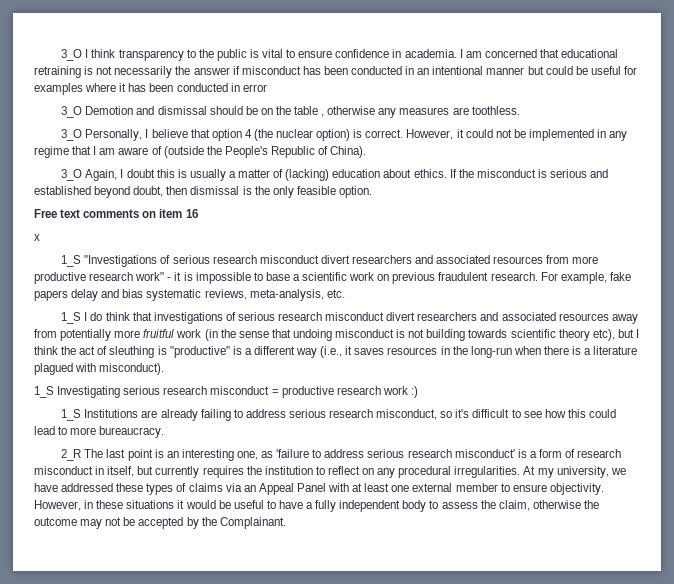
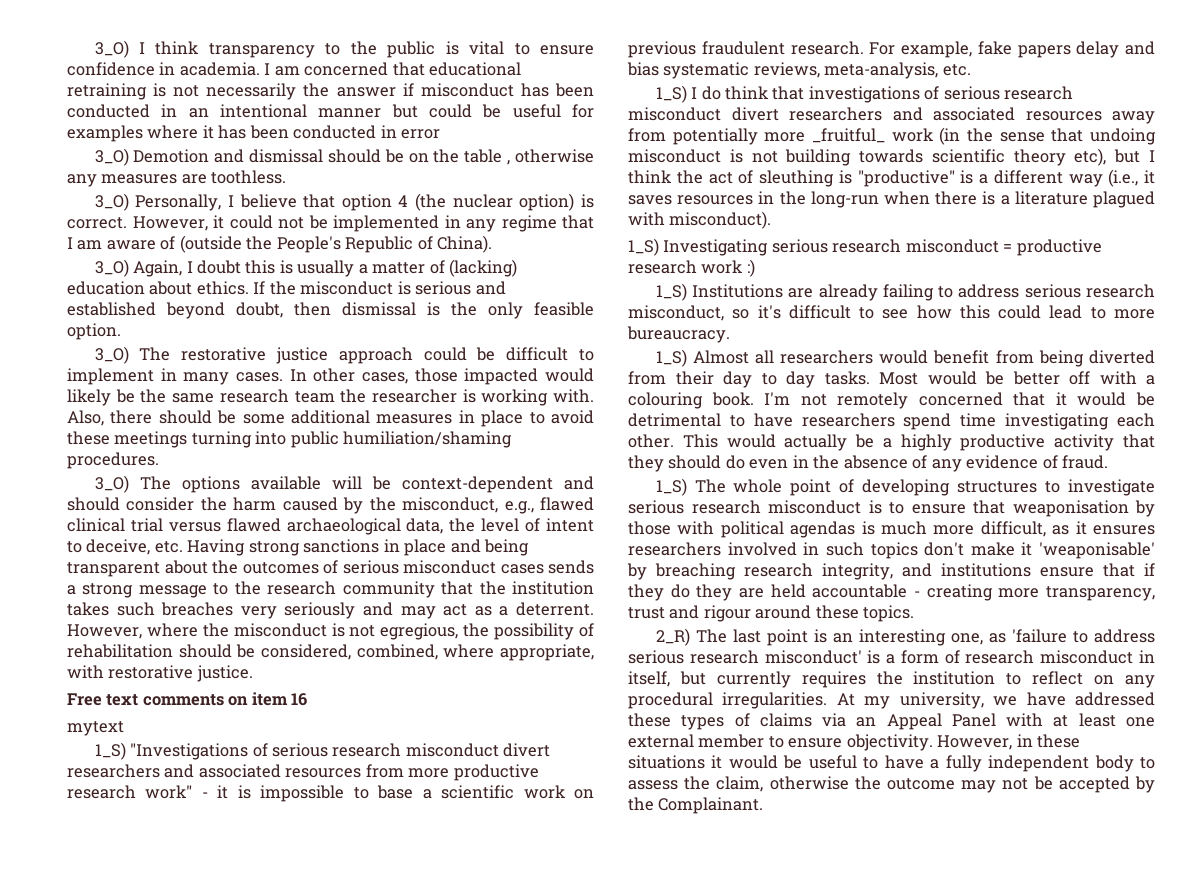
- 3_O I think transparency to the public is vital to ensure confidence in academia.
+ 3_O) I think transparency to the public is vital to ensure confidence in academia.
- 3_O Demotion and dismissal should be on the table , otherwise any measures are toothless.
+ 3_O) Demotion and dismissal should be on the table , otherwise any measures are toothless.
- 3_O Personally, I believe that option 4 (the nuclear option) is correct.
+ 3_O) Personally, I believe that option 4 (the nuclear option) is correct.
- 3_O Again, I doubt this is usually a matter of (lacking) education about ethics.
+ 3_O) Again, I doubt this is usually a matter of (lacking) education about ethics.
+ 3_O) The restorative justice approach could be difficult to implement in many cases. In other cases, those impacted would likely be the same research team the researcher is working with. Also, there should be some additional measures in place to avoid these meetings turning into public humiliation/shaming procedures.
+ 3_O) The options available will be context-dependent and should consider the harm caused by the misconduct, e.g., flawed clinical trial versus flawed archaeological data, the level of intent to deceive, etc. Having strong sanctions in place and being transparent about the outcomes of serious misconduct cases sends a strong message to the research community that the institution takes such breaches very seriously and may act as a deterrent. However, where the misconduct is not egregious, the possibility of rehabilitation should be considered, combined, where appropriate, with restorative justice.
- x
- 1_S "Investigations of serious research misconduct divert researchers and associated resources from more productive research work" - it is impossible to base a scientific work on previous fraudulent research.
+ mytext
+ 1_S) "Investigations of serious research misconduct divert researchers and associated resources from more productive research work" - it is impossible to base a scientific work on previous fraudulent research.
- 1_S I do think that investigations of serious research misconduct divert researchers and associated resources away from potentially more fruitful work (in the sense that undoing misconduct is not building towards scientific theory etc), but I think the act of sleuthing is "productive" is a different way (i.e., it saves resources in the long-run when there is a literature plagued with misconduct).
+ 1_S) I do think that investigations of serious research misconduct divert researchers and associated resources away from potentially more _fruitful_ work (in the sense that undoing misconduct is not building towards scientific theory etc), but I think the act of sleuthing is "productive" is a different way (i.e., it saves resources in the long-run when there is a literature plagued with misconduct).
- 1_S Investigating serious research misconduct = productive research work :)
+ 1_S) Investigating serious research misconduct = productive research work :)
- 1_S Institutions are already failing to address serious research misconduct, so it's difficult to see how this could lead to more bureaucracy.
+ 1_S) Institutions are already failing to address serious research misconduct, so it's difficult to see how this could lead to more bureaucracy.
- 2_R The last point is an interesting one, as 'failure to address serious research misconduct' is a form of research misconduct in itself, but currently requires the institution to reflect on any procedural irregularities.
+ 1_S) Almost all researchers would benefit from being diverted from their day to day tasks. Most would be better off with a colouring book. I'm not remotely concerned that it would be detrimental to have researchers spend time investigating each other. This would actually be a highly productive activity that they should do even in the absence of any evidence of fraud.
+ 1_S) The whole point of developing structures to investigate serious research misconduct is to ensure that weaponisation by those with political agendas is much more difficult, as it ensures researchers involved in such topics don't make it 'weaponisable' by breaching research integrity, and institutions ensure that if they do they are held accountable - creating more transparency, trust and rigour around these topics.
+ 2_R) The last point is an interesting one, as 'failure to address serious research misconduct' is a form of research misconduct in itself, but currently requires the institution to reflect on any procedural irregularities.

